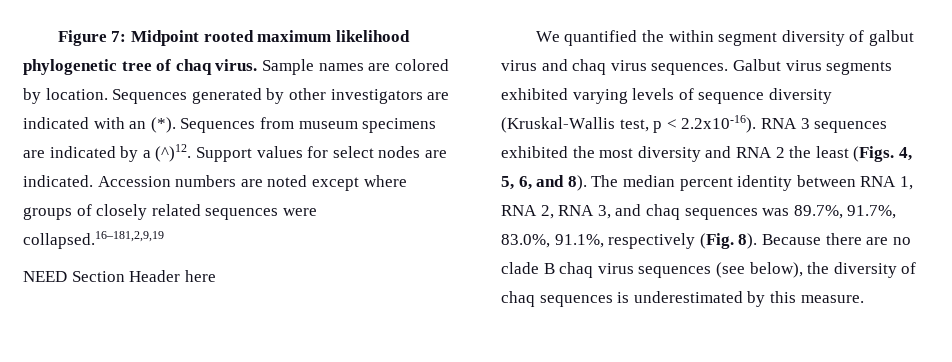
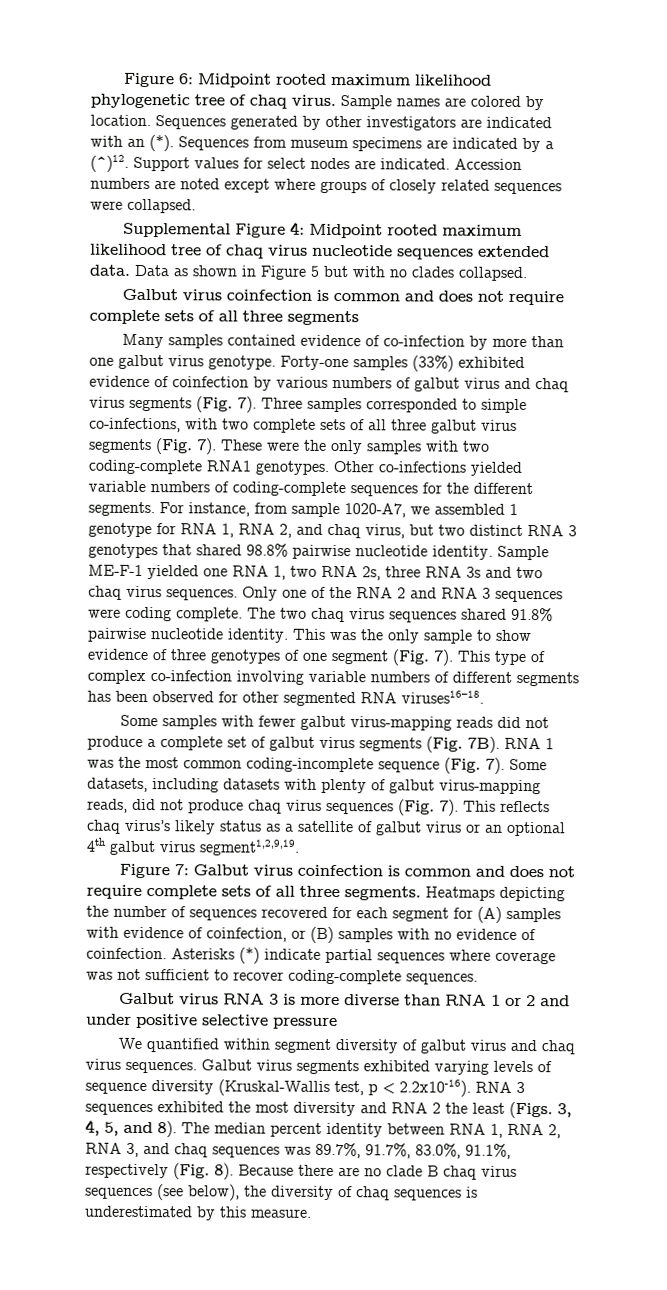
- Figure 7: Midpoint rooted maximum likelihood phylogenetic tree of chaq virus.
+ Figure 6: Midpoint rooted maximum likelihood phylogenetic tree of chaq virus.
- Accession numbers are noted except where groups of closely related sequences were collapsed.16–181,2,9,19
- NEED Section Header here
+ Accession numbers are noted except where groups of closely related sequences were collapsed.
+ Supplemental Figure 4: Midpoint rooted maximum likelihood tree of chaq virus nucleotide sequences extended data. Data as shown in Figure 5 but with no clades collapsed.
+ Galbut virus coinfection is common and does not require complete sets of all three segments
+ Many samples contained evidence of co-infection by more than one galbut virus genotype. Forty-one samples (33%) exhibited evidence of coinfection by various numbers of galbut virus and chaq virus segments (Fig. 7). Three samples corresponded to simple co-infections, with two complete sets of all three galbut virus segments (Fig. 7). These were the only samples with two coding-complete RNA1 genotypes. Other co-infections yielded variable numbers of coding-complete sequences for the different segments. For instance, from sample 1020-A7, we assembled 1 genotype for RNA 1, RNA 2, and chaq virus, but two distinct RNA 3 genotypes that shared 98.8% pairwise nucleotide identity. Sample ME-F-1 yielded one RNA 1, two RNA 2s, three RNA 3s and two chaq virus sequences. Only one of the RNA 2 and RNA 3 sequences were coding complete. The two chaq virus sequences shared 91.8% pairwise nucleotide identity. This was the only sample to show evidence of three genotypes of one segment (Fig. 7). This type of complex co-infection involving variable numbers of different segments has been observed for other segmented RNA viruses16–18.
+ Some samples with fewer galbut virus-mapping reads did not produce a complete set of galbut virus segments (Fig. 7B). RNA 1 was the most common coding-incomplete sequence (Fig. 7). Some datasets, including datasets with plenty of galbut virus-mapping reads, did not produce chaq virus sequences (Fig. 7). This reflects chaq virus’s likely status as a satellite of galbut virus or an optional 4th galbut virus segment1,2,9,19.
+ Figure 7: Galbut virus coinfection is common and does not require complete sets of all three segments. Heatmaps depicting the number of sequences recovered for each segment for (A) samples with evidence of coinfection, or (B) samples with no evidence of coinfection. Asterisks (*) indicate partial sequences where coverage was not sufficient to recover coding-complete sequences.
+ Galbut virus RNA 3 is more diverse than RNA 1 or 2 and under positive selective pressure
- We quantified the within segment diversity of galbut virus and chaq virus sequences.
+ We quantified within segment diversity of galbut virus and chaq virus sequences.
- Galbut virus segments exhibited varying levels of sequence diversity (Kruskal-Wallis test, p < 2.2x10-16). RNA 3 sequences exhibited the most diversity and RNA 2 the least (Figs. 4, 5, 6, and 8).
+ Galbut virus segments exhibited varying levels of sequence diversity (Kruskal-Wallis test, p < 2.2x10-16). RNA 3 sequences exhibited the most diversity and RNA 2 the least (Figs. 3, 4, 5, and 8).

